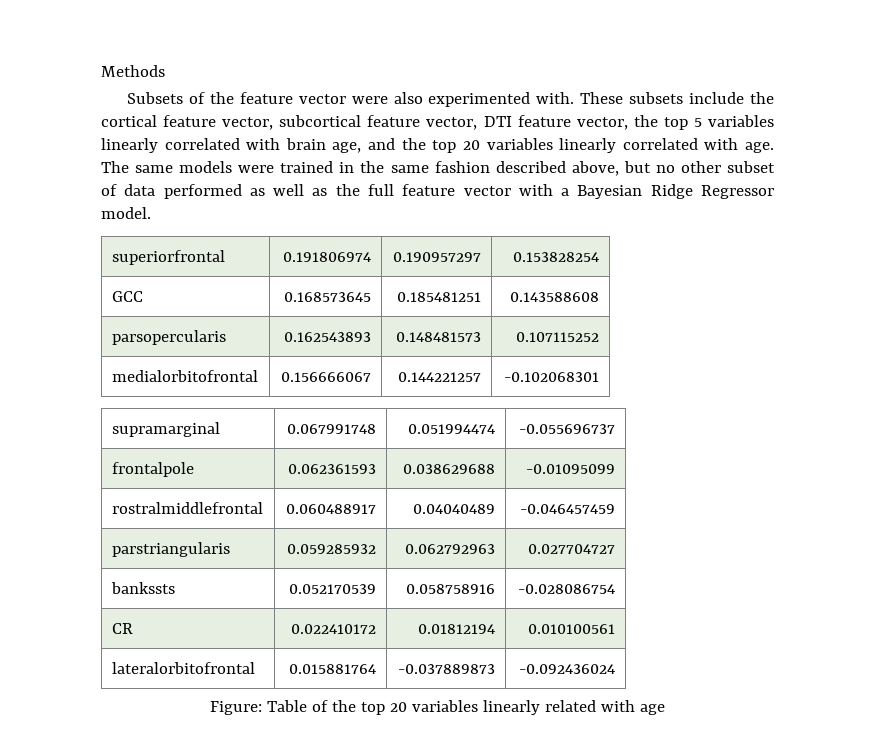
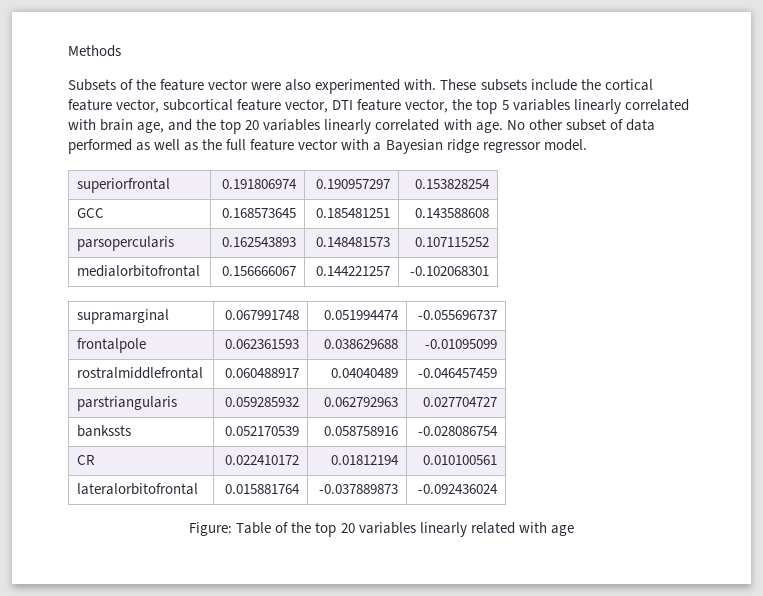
- The same models were trained in the same fashion described above, but no other subset of data performed as well as the full feature vector with a Bayesian Ridge Regressor model.
+ No other subset of data performed as well as the full feature vector with a Bayesian ridge regressor model.

